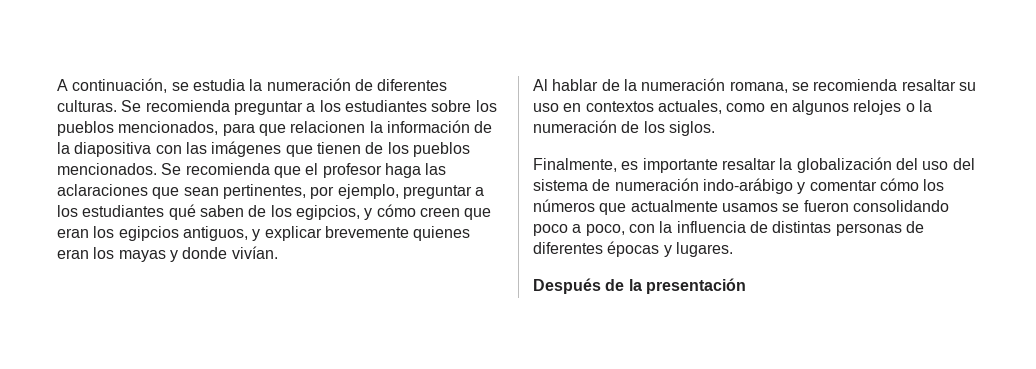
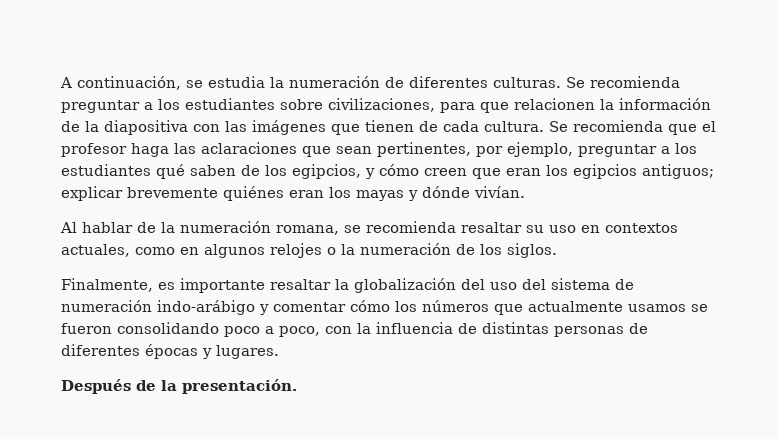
- Se recomienda preguntar a los estudiantes sobre los pueblos mencionados, para que relacionen la información de la diapositiva con las imágenes que tienen de los pueblos mencionados.
+ Se recomienda preguntar a los estudiantes sobre civilizaciones, para que relacionen la información de la diapositiva con las imágenes que tienen de cada cultura.
- Se recomienda que el profesor haga las aclaraciones que sean pertinentes, por ejemplo, preguntar a los estudiantes qué saben de los egipcios, y cómo creen que eran los egipcios antiguos, y explicar brevemente quienes eran los mayas y donde vivían.
+ Se recomienda que el profesor haga las aclaraciones que sean pertinentes, por ejemplo, preguntar a los estudiantes qué saben de los egipcios, y cómo creen que eran los egipcios antiguos; explicar brevemente quiénes eran los mayas y dónde vivían.
- Después de la presentación
+ Después de la presentación.

